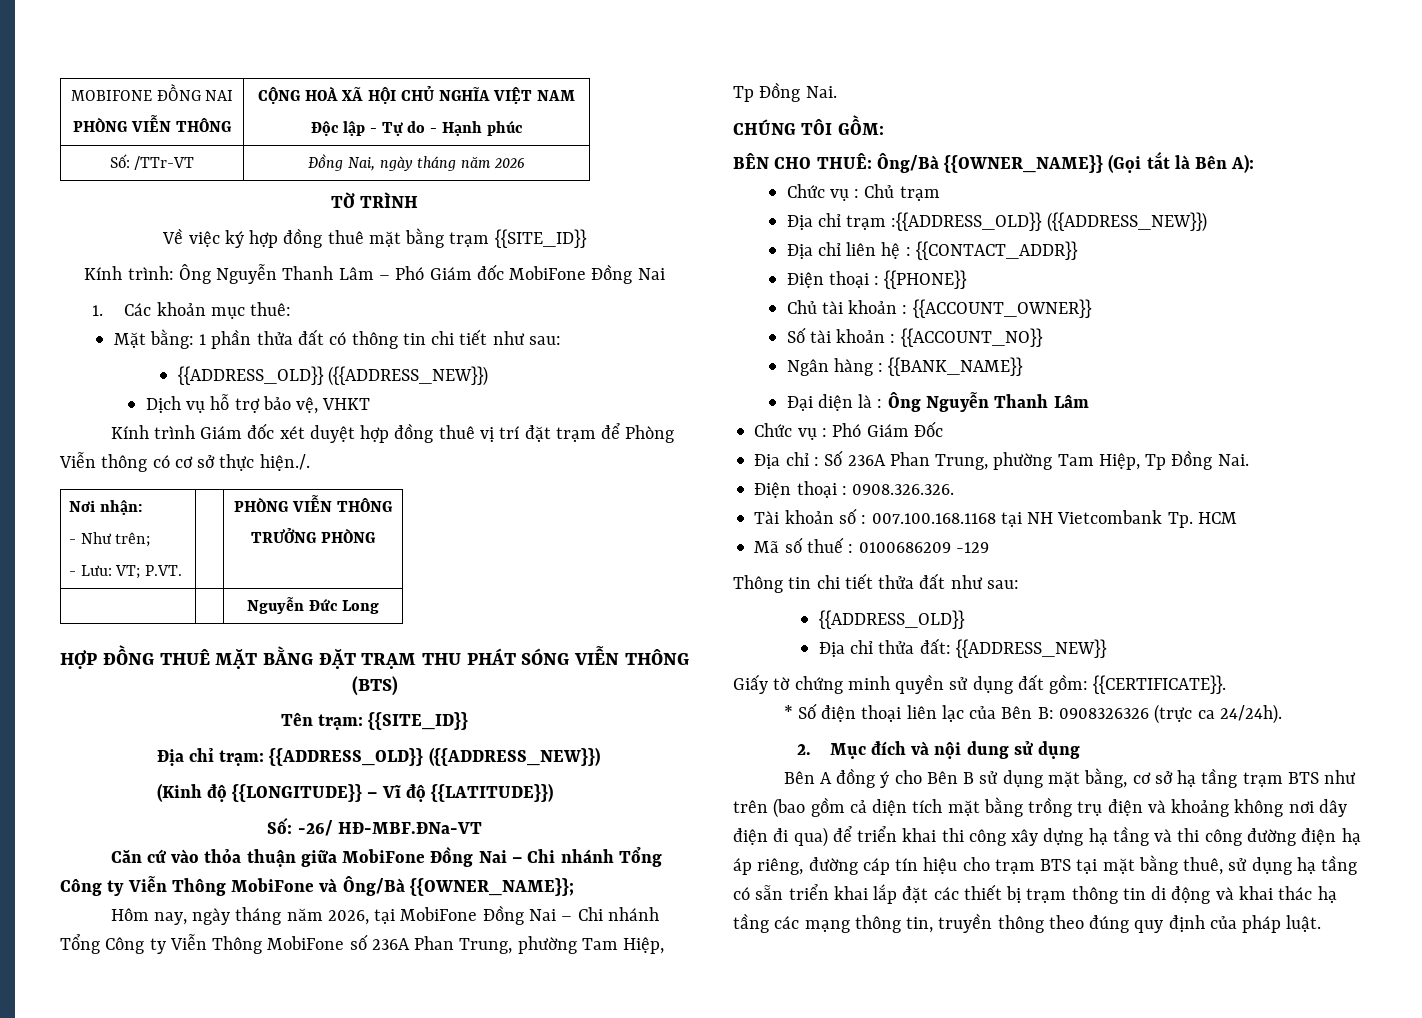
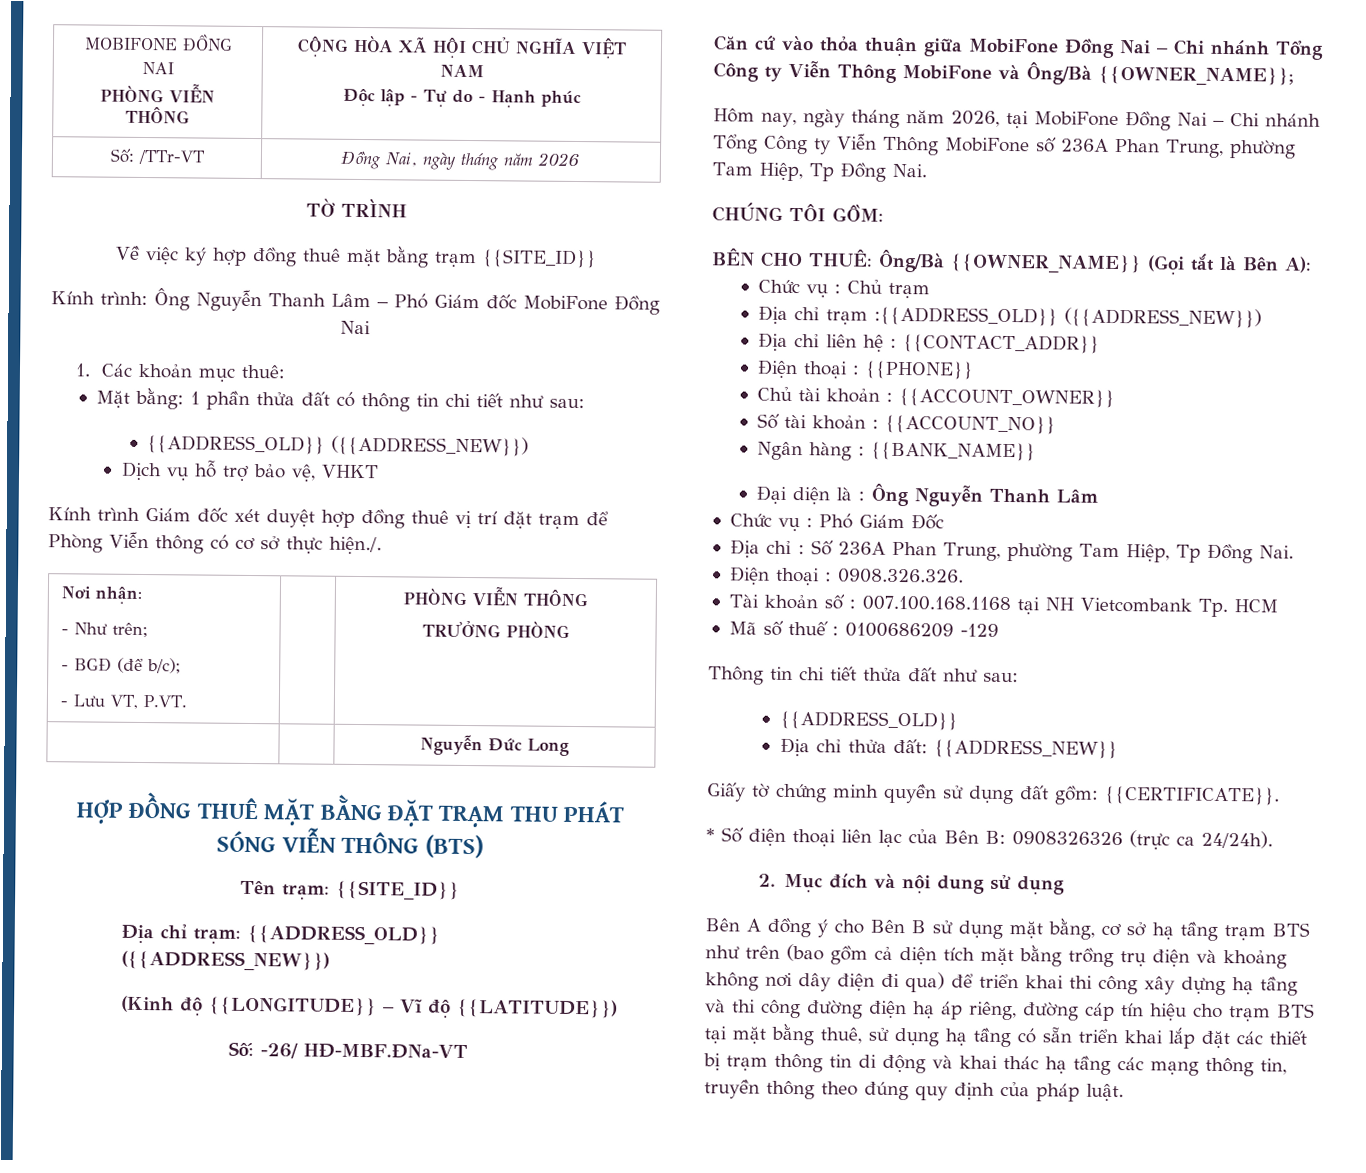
  MOBIFONE ĐỒNG NAI
- PHÒNG VIỄN THÔNG | CỘNG HOÀ XÃ HỘI CHỦ NGHĨA VIỆT NAM
+ PHÒNG VIỄN THÔNG | CỘNG HÒA XÃ HỘI CHỦ NGHĨA VIỆT NAM
  Nơi nhận:
  - Như trên;
- - Lưu: VT; P.VT. | | PHÒNG VIỄN THÔNG
+ - BGĐ (để b/c);
+ - Lưu VT, P.VT. | | PHÒNG VIỄN THÔNG

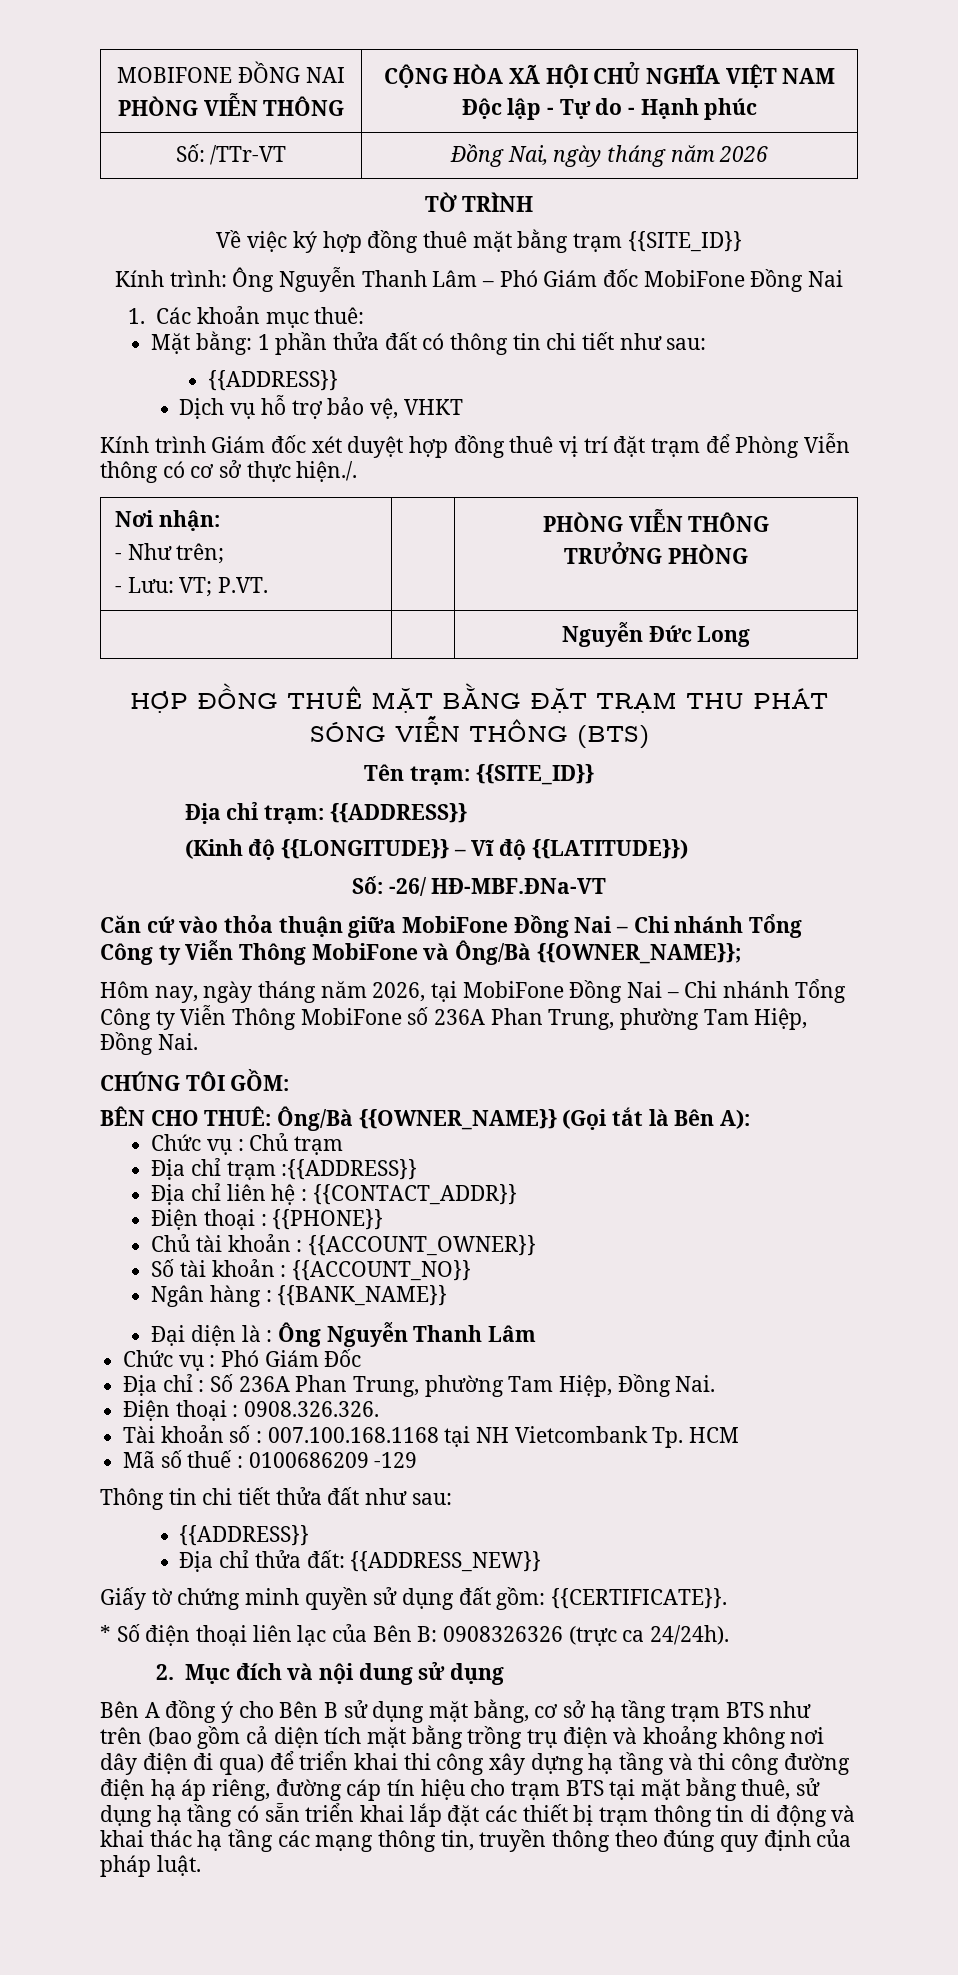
  Mặt bằng: 1 phần thửa đất có thông tin chi tiết như sau:
- {{ADDRESS_OLD}} ({{ADDRESS_NEW}})
+ {{ADDRESS}}
  Nơi nhận:
  - Như trên;
- - BGĐ (để b/c);
- - Lưu VT, P.VT. | | PHÒNG VIỄN THÔNG
+ - Lưu: VT; P.VT. | | PHÒNG VIỄN THÔNG
- Địa chỉ trạm: {{ADDRESS_OLD}} ({{ADDRESS_NEW}})
+ Địa chỉ trạm: {{ADDRESS}}
- Hôm nay, ngày tháng năm 2026, tại MobiFone Đồng Nai – Chi nhánh Tổng Công ty Viễn Thông MobiFone số 236A Phan Trung, phường Tam Hiệp, Tp Đồng Nai.
+ Hôm nay, ngày tháng năm 2026, tại MobiFone Đồng Nai – Chi nhánh Tổng Công ty Viễn Thông MobiFone số 236A Phan Trung, phường Tam Hiệp, Đồng Nai.
- Địa chỉ trạm :{{ADDRESS_OLD}} ({{ADDRESS_NEW}})
+ Địa chỉ trạm :{{ADDRESS}}
- Địa chỉ : Số 236A Phan Trung, phường Tam Hiệp, Tp Đồng Nai.
+ Địa chỉ : Số 236A Phan Trung, phường Tam Hiệp, Đồng Nai.
  Thông tin chi tiết thửa đất như sau:
- {{ADDRESS_OLD}}
+ {{ADDRESS}}

